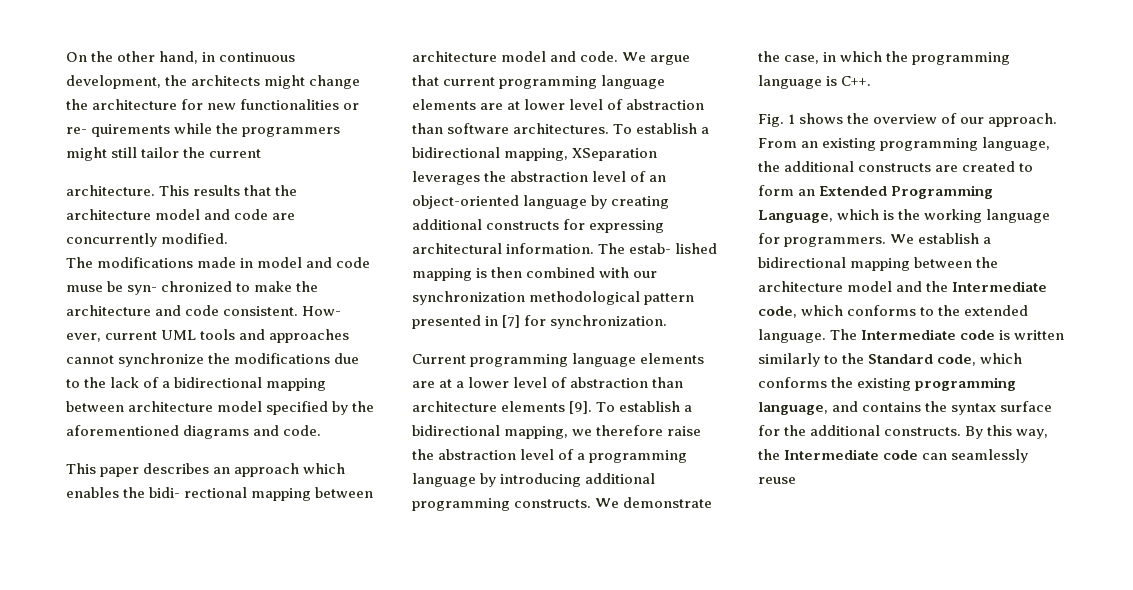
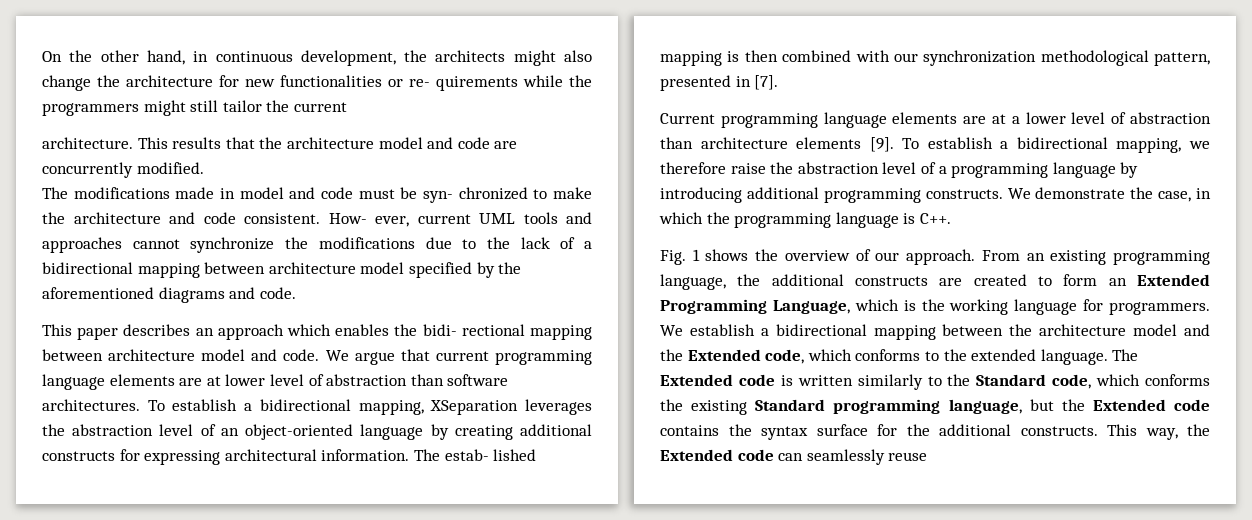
- On the other hand, in continuous development, the architects might change the architecture for new functionalities or re- quirements while the programmers might still tailor the current
+ On the other hand, in continuous development, the architects might also change the architecture for new functionalities or re- quirements while the programmers might still tailor the current
- The modifications made in model and code muse be syn- chronized to make the architecture and code consistent.
+ The modifications made in model and code must be syn- chronized to make the architecture and code consistent.
- The estab- lished mapping is then combined with our synchronization methodological pattern presented in [7] for synchronization.
+ The estab- lished mapping is then combined with our synchronization methodological pattern, presented in [7].
- We establish a bidirectional mapping between the architecture model and the Intermediate code, which conforms to the extended language.
+ We establish a bidirectional mapping between the architecture model and the Extended code, which conforms to the extended language.
- The Intermediate code is written similarly to the Standard code, which conforms the existing programming language, and contains the syntax surface for the additional constructs.
+ The Extended code is written similarly to the Standard code, which conforms the existing Standard programming language, but the Extended code contains the syntax surface for the additional constructs.
- By this way, the Intermediate code can seamlessly reuse
+ This way, the Extended code can seamlessly reuse

